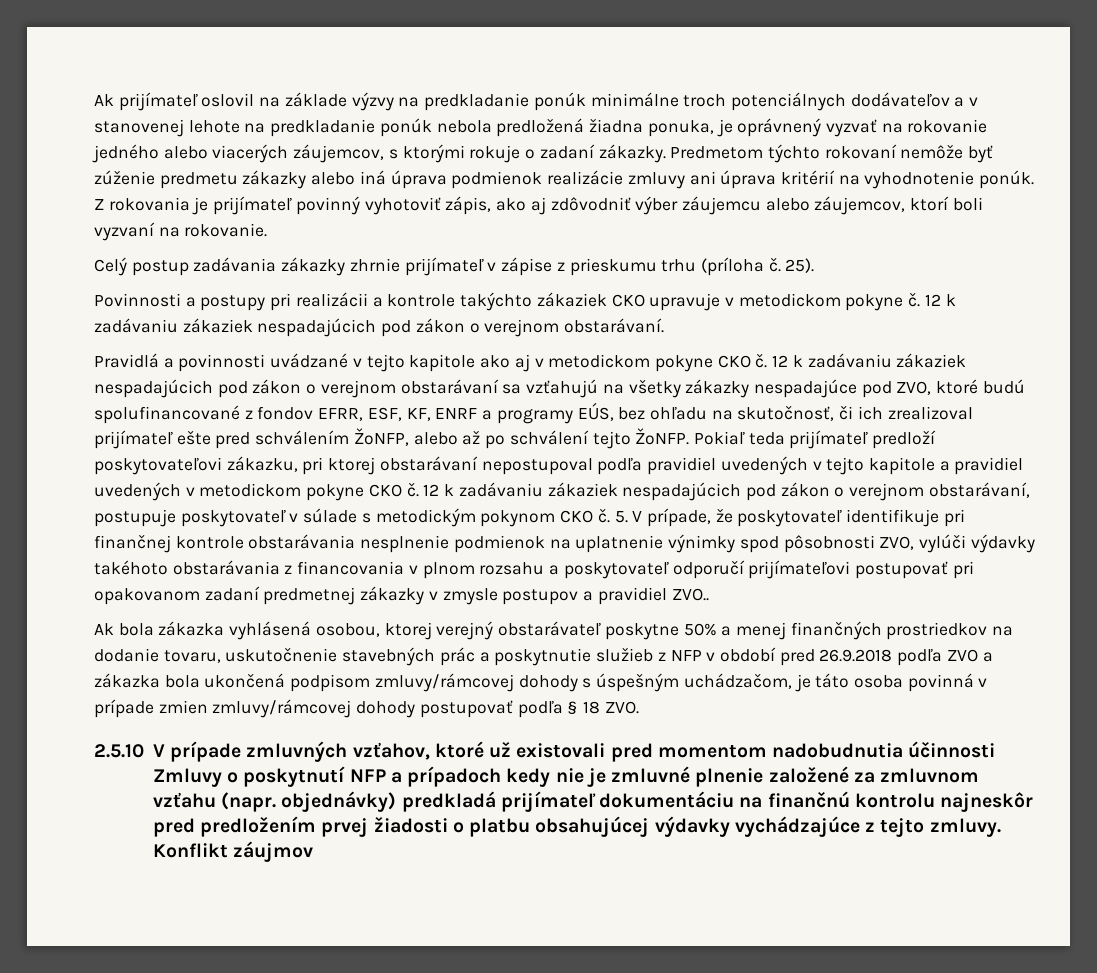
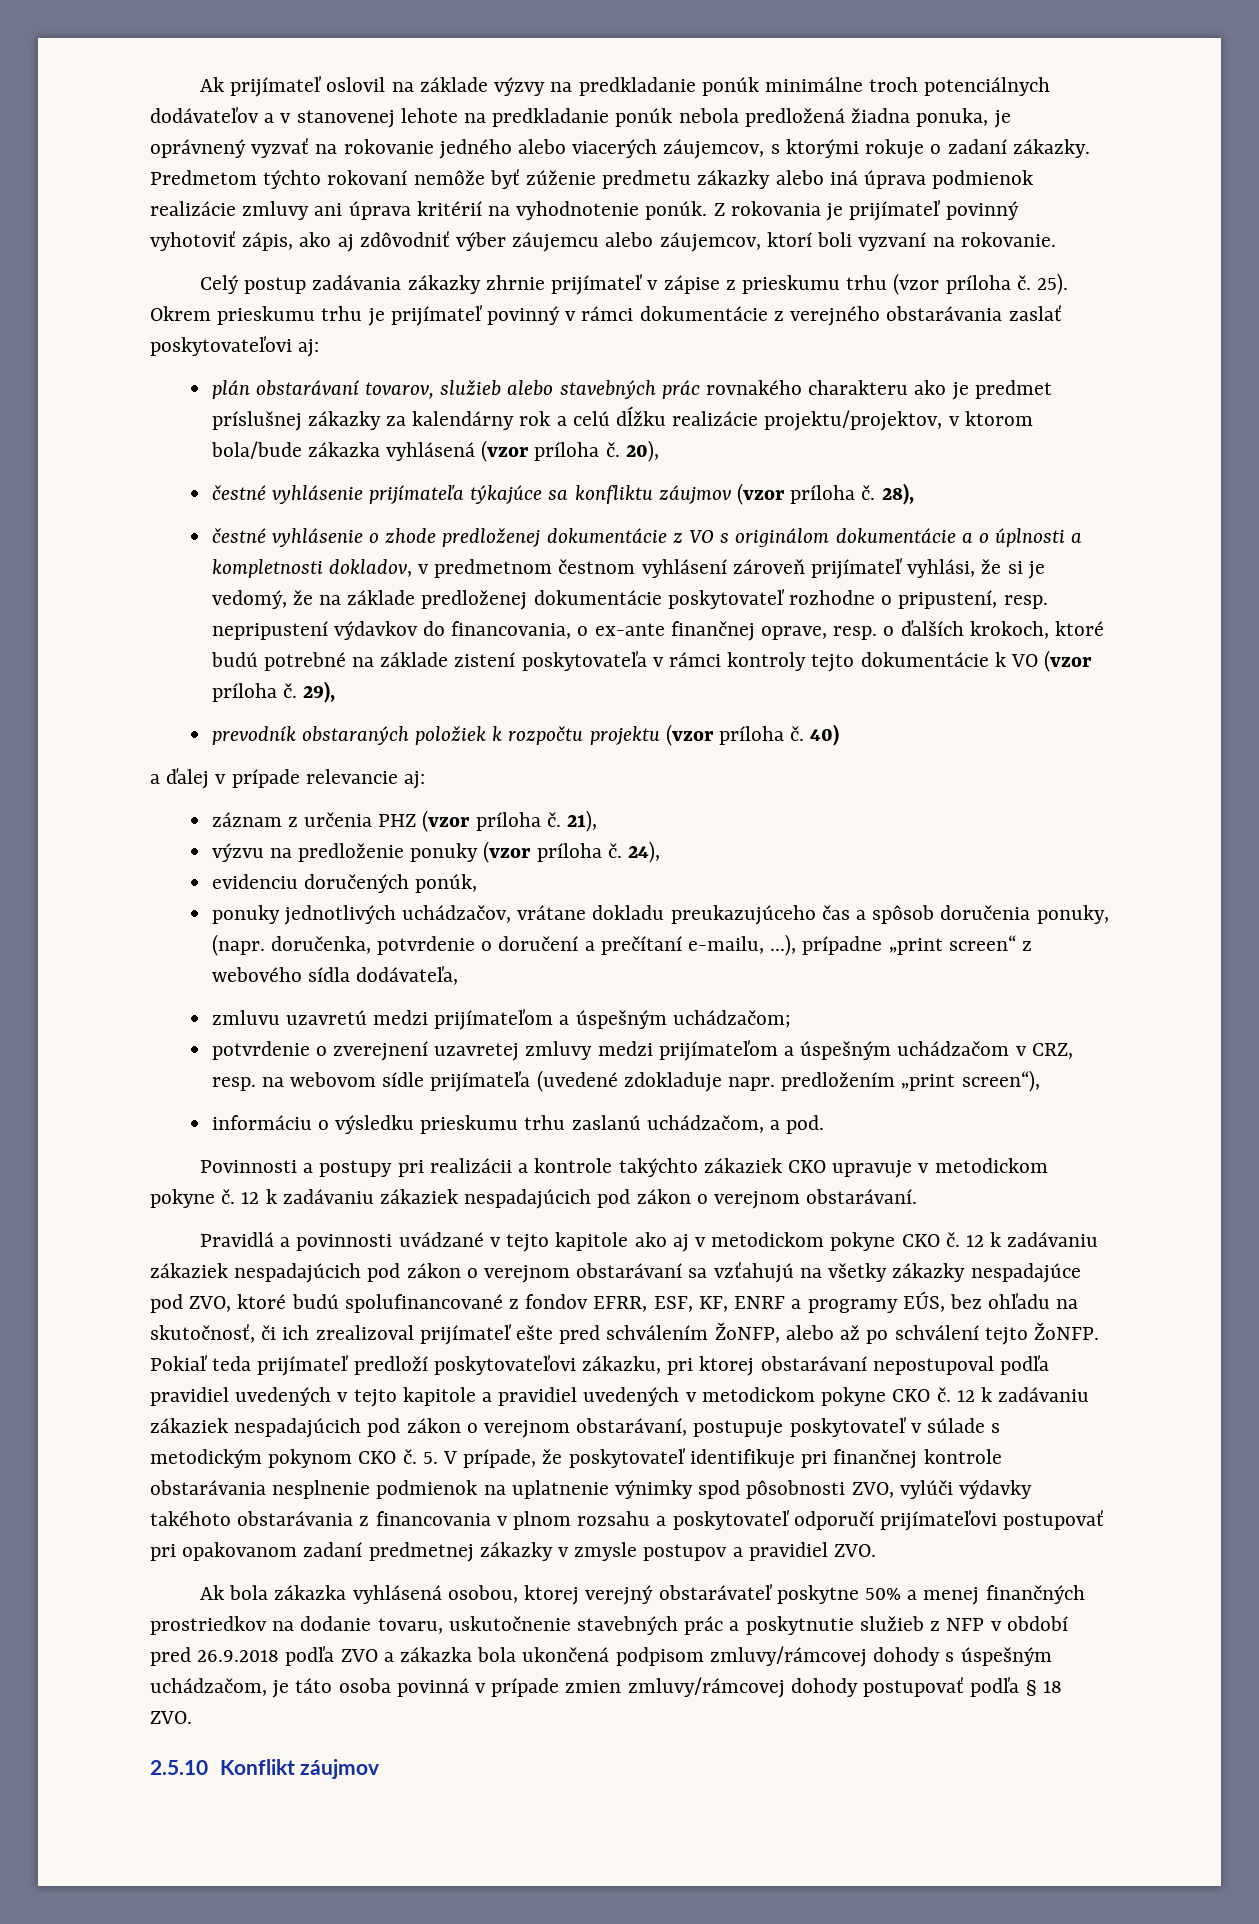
- Celý postup zadávania zákazky zhrnie prijímateľ v zápise z prieskumu trhu (príloha č.
+ Celý postup zadávania zákazky zhrnie prijímateľ v zápise z prieskumu trhu (vzor príloha č.
+ Okrem prieskumu trhu je prijímateľ povinný v rámci dokumentácie z verejného obstarávania zaslať poskytovateľovi aj:
+ plán obstarávaní tovarov, služieb alebo stavebných prác rovnakého charakteru ako je predmet príslušnej zákazky za kalendárny rok a celú dĺžku realizácie projektu/projektov, v ktorom bola/bude zákazka vyhlásená (vzor príloha č. 20),
+ čestné vyhlásenie prijímateľa týkajúce sa konfliktu záujmov (vzor príloha č. 28),
+ čestné vyhlásenie o zhode predloženej dokumentácie z VO s originálom dokumentácie a o úplnosti a kompletnosti dokladov, v predmetnom čestnom vyhlásení zároveň prijímateľ vyhlási, že si je vedomý, že na základe predloženej dokumentácie poskytovateľ rozhodne o pripustení, resp. nepripustení výdavkov do financovania, o ex-ante finančnej oprave, resp. o ďalších krokoch, ktoré budú potrebné na základe zistení poskytovateľa v rámci kontroly tejto dokumentácie k VO (vzor príloha č. 29),
+ prevodník obstaraných položiek k rozpočtu projektu (vzor príloha č. 40)
+ a ďalej v prípade relevancie aj:
+ záznam z určenia PHZ (vzor príloha č. 21),
+ výzvu na predloženie ponuky (vzor príloha č. 24),
+ evidenciu doručených ponúk,
+ ponuky jednotlivých uchádzačov, vrátane dokladu preukazujúceho čas a spôsob doručenia ponuky, (napr. doručenka, potvrdenie o doručení a prečítaní e-mailu, ...), prípadne „print screen“ z webového sídla dodávateľa,
+ zmluvu uzavretú medzi prijímateľom a úspešným uchádzačom;
+ potvrdenie o zverejnení uzavretej zmluvy medzi prijímateľom a úspešným uchádzačom v CRZ, resp. na webovom sídle prijímateľa (uvedené zdokladuje napr. predložením „print screen“),
+ informáciu o výsledku prieskumu trhu zaslanú uchádzačom, a pod.
- 5. V prípade, že poskytovateľ identifikuje pri finančnej kontrole obstarávania nesplnenie podmienok na uplatnenie výnimky spod pôsobnosti ZVO, vylúči výdavky takéhoto obstarávania z financovania v plnom rozsahu a poskytovateľ odporučí prijímateľovi postupovať pri opakovanom zadaní predmetnej zákazky v zmysle postupov a pravidiel ZVO..
+ 5. V prípade, že poskytovateľ identifikuje pri finančnej kontrole obstarávania nesplnenie podmienok na uplatnenie výnimky spod pôsobnosti ZVO, vylúči výdavky takéhoto obstarávania z financovania v plnom rozsahu a poskytovateľ odporučí prijímateľovi postupovať pri opakovanom zadaní predmetnej zákazky v zmysle postupov a pravidiel ZVO.
- 2.5.10 V prípade zmluvných vzťahov, ktoré už existovali pred momentom nadobudnutia účinnosti Zmluvy o poskytnutí NFP a prípadoch kedy nie je zmluvné plnenie založené za zmluvnom vzťahu (napr. objednávky) predkladá prijímateľ dokumentáciu na finančnú kontrolu najneskôr pred predložením prvej žiadosti o platbu obsahujúcej výdavky vychádzajúce z tejto zmluvy. Konflikt záujmov
+ 2.5.10 Konflikt záujmov

